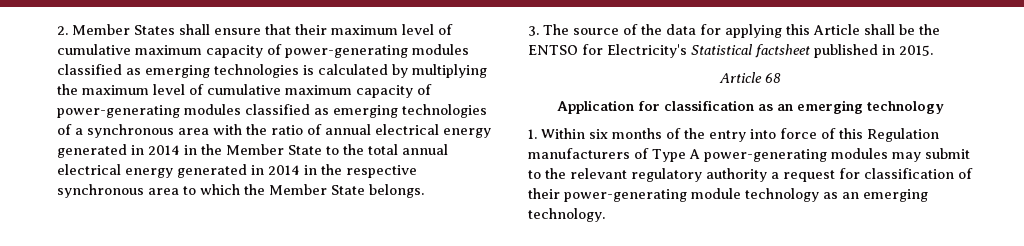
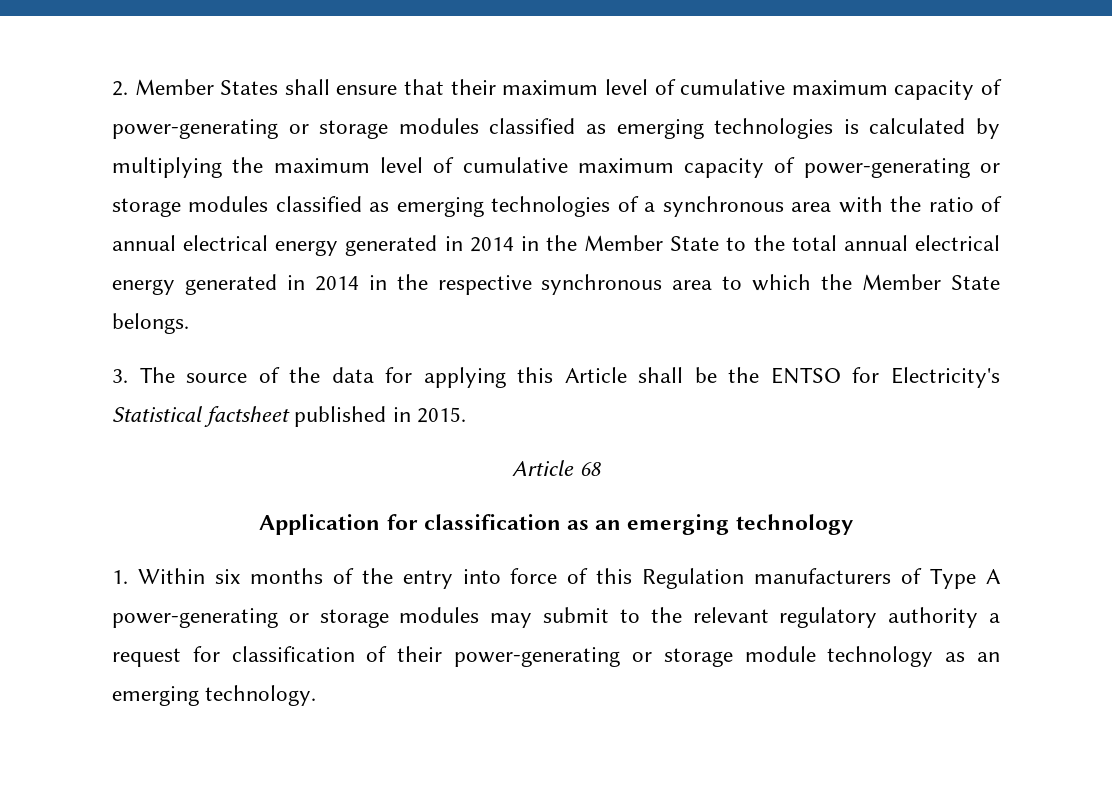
- 2. Member States shall ensure that their maximum level of cumulative maximum capacity of power-generating modules classified as emerging technologies is calculated by multiplying the maximum level of cumulative maximum capacity of power-generating modules classified as emerging technologies of a synchronous area with the ratio of annual electrical energy generated in 2014 in the Member State to the total annual electrical energy generated in 2014 in the respective synchronous area to which the Member State belongs.
+ 2. Member States shall ensure that their maximum level of cumulative maximum capacity of power-generating or storage modules classified as emerging technologies is calculated by multiplying the maximum level of cumulative maximum capacity of power-generating or storage modules classified as emerging technologies of a synchronous area with the ratio of annual electrical energy generated in 2014 in the Member State to the total annual electrical energy generated in 2014 in the respective synchronous area to which the Member State belongs.
- 1. Within six months of the entry into force of this Regulation manufacturers of Type A power-generating modules may submit to the relevant regulatory authority a request for classification of their power-generating module technology as an emerging technology.
+ 1. Within six months of the entry into force of this Regulation manufacturers of Type A power-generating or storage modules may submit to the relevant regulatory authority a request for classification of their power-generating or storage module technology as an emerging technology.

